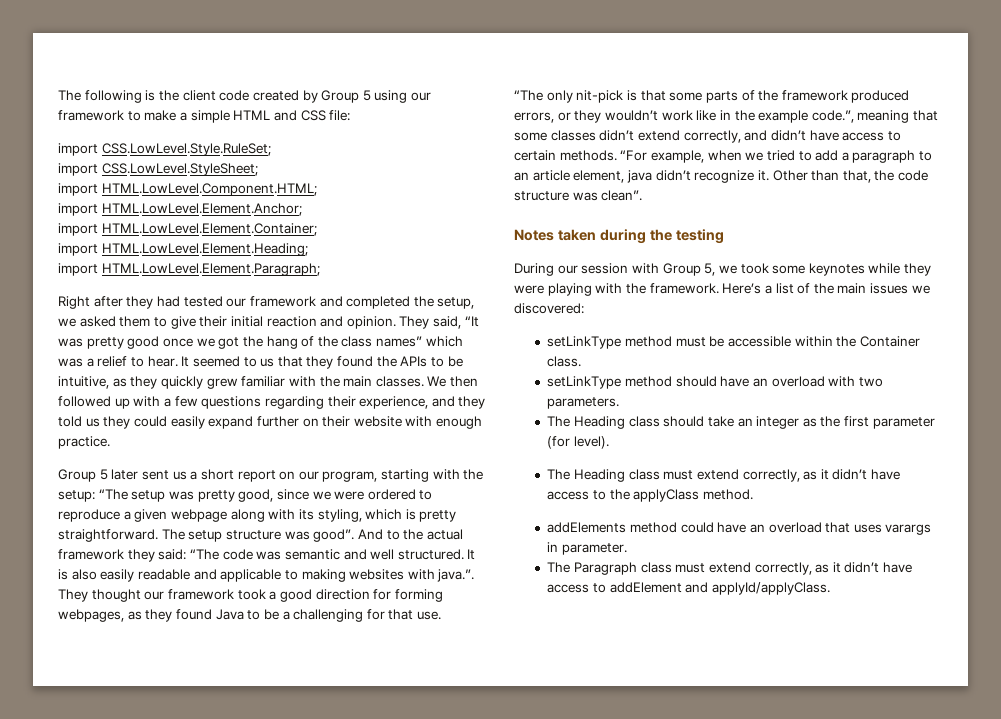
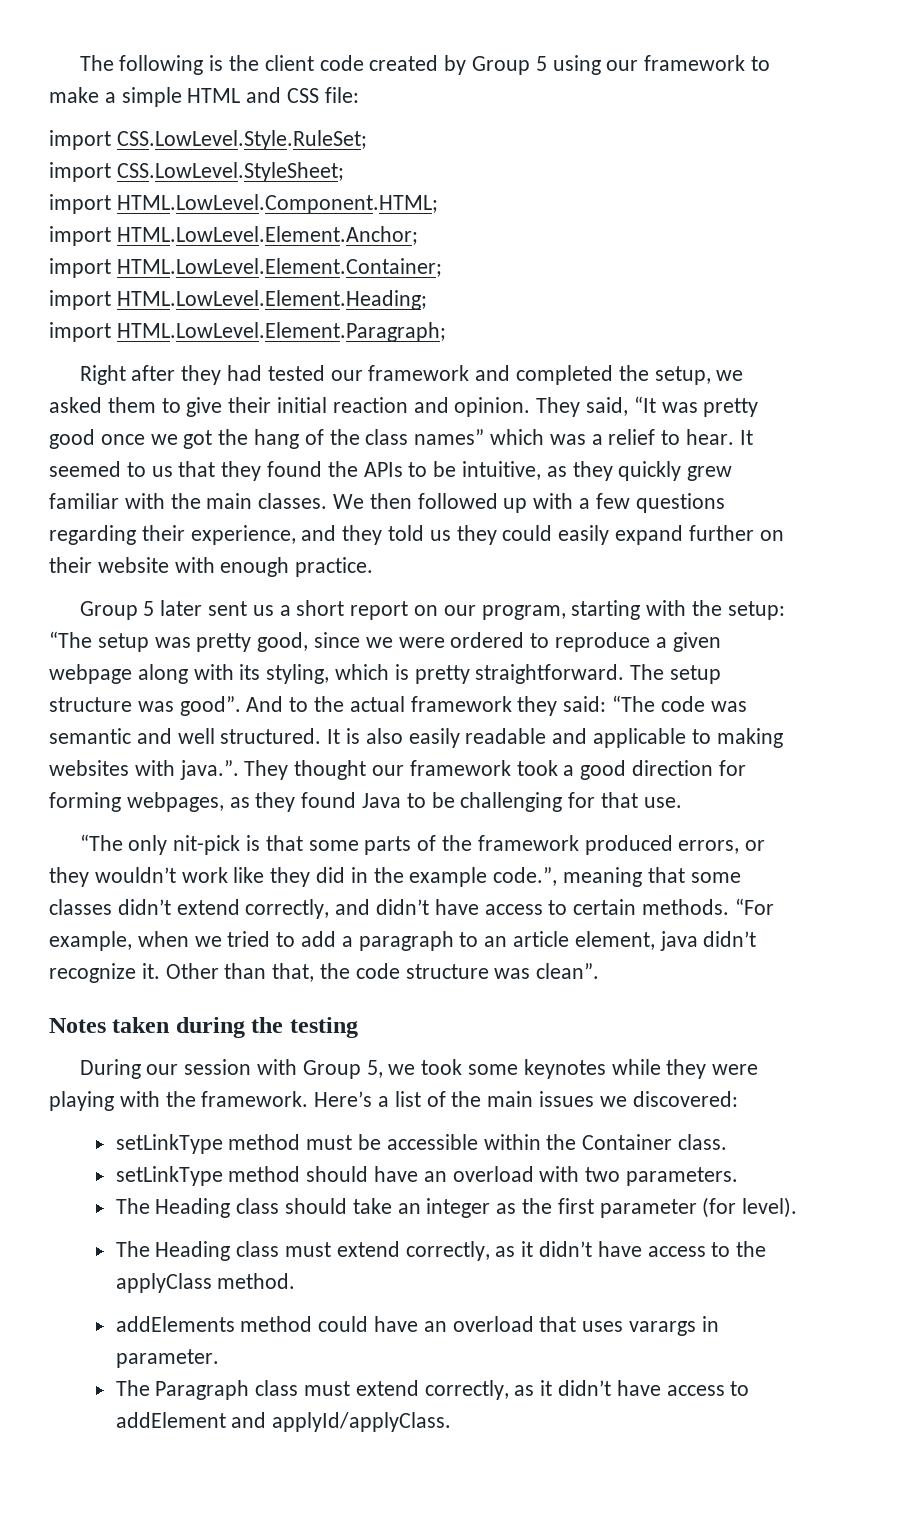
- It is also easily readable and applicable to making websites with java.”. They thought our framework took a good direction for forming webpages, as they found Java to be a challenging for that use.
+ It is also easily readable and applicable to making websites with java.”. They thought our framework took a good direction for forming webpages, as they found Java to be challenging for that use.
- “The only nit-pick is that some parts of the framework produced errors, or they wouldn’t work like in the example code.”, meaning that some classes didn’t extend correctly, and didn’t have access to certain methods.
+ “The only nit-pick is that some parts of the framework produced errors, or they wouldn’t work like they did in the example code.”, meaning that some classes didn’t extend correctly, and didn’t have access to certain methods.

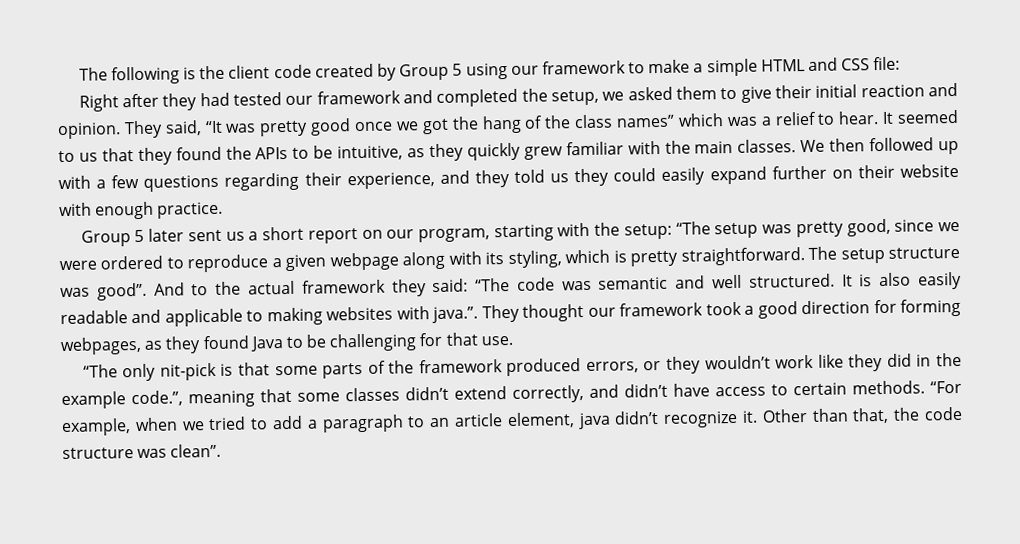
- import CSS.LowLevel.Style.RuleSet;
- import CSS.LowLevel.StyleSheet;
- import HTML.LowLevel.Component.HTML;
- import HTML.LowLevel.Element.Anchor;
- import HTML.LowLevel.Element.Container;
- import HTML.LowLevel.Element.Heading;
- import HTML.LowLevel.Element.Paragraph;
- Notes taken during the testing
- During our session with Group 5, we took some keynotes while they were playing with the framework. Here’s a list of the main issues we discovered:
- setLinkType method must be accessible within the Container class.
- setLinkType method should have an overload with two parameters.
- The Heading class should take an integer as the first parameter (for level).
- The Heading class must extend correctly, as it didn’t have access to the applyClass method.
- addElements method could have an overload that uses varargs in parameter.
- The Paragraph class must extend correctly, as it didn’t have access to addElement and applyId/applyClass.

